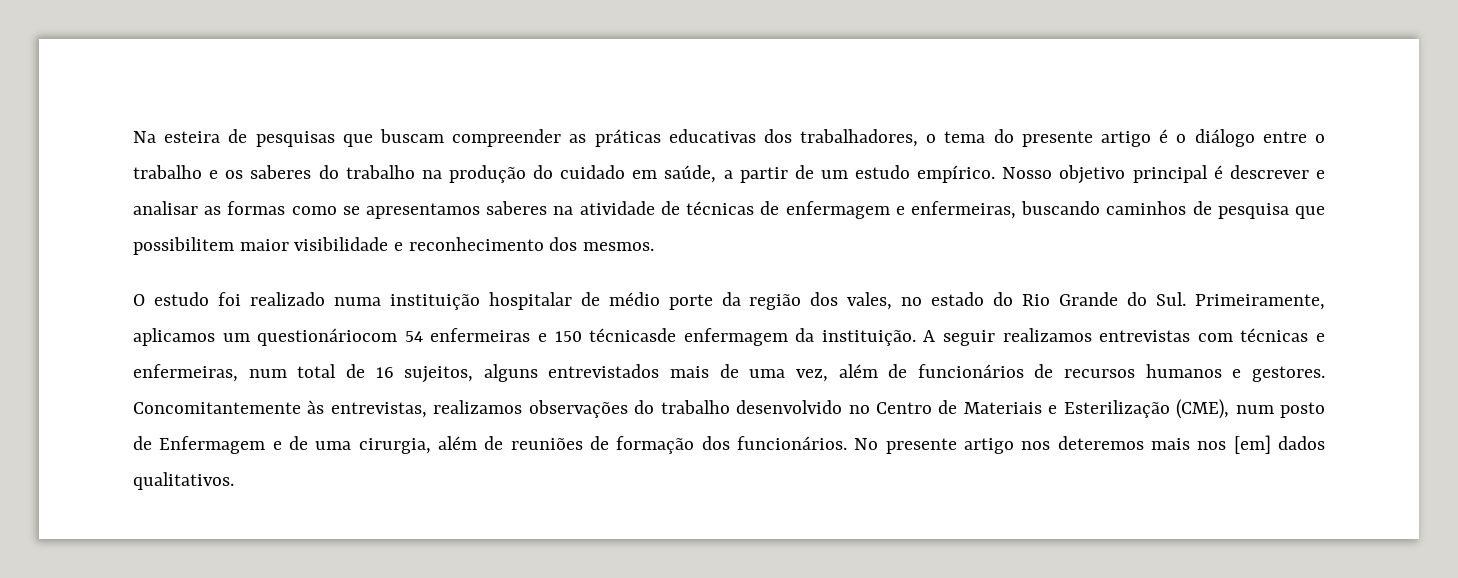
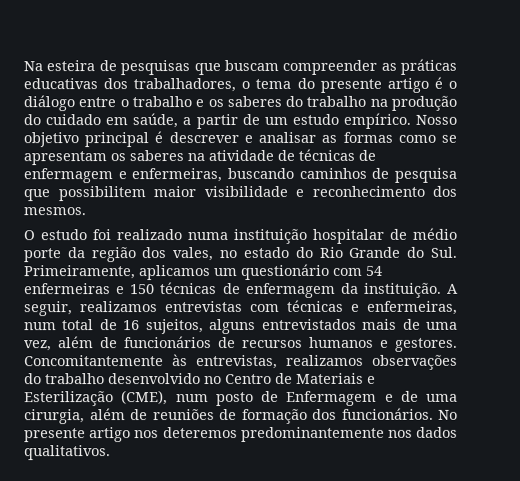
- Nosso objetivo principal é descrever e analisar as formas como se apresentamos saberes na atividade de técnicas de enfermagem e enfermeiras, buscando caminhos de pesquisa que possibilitem maior visibilidade e reconhecimento dos mesmos.
+ Nosso objetivo principal é descrever e analisar as formas como se apresentam os saberes na atividade de técnicas de enfermagem e enfermeiras, buscando caminhos de pesquisa que possibilitem maior visibilidade e reconhecimento dos mesmos.
- O estudo foi realizado numa instituição hospitalar de médio porte da região dos vales, no estado do Rio Grande do Sul. Primeiramente, aplicamos um questionáriocom 54 enfermeiras e 150 técnicasde enfermagem da instituição.
+ O estudo foi realizado numa instituição hospitalar de médio porte da região dos vales, no estado do Rio Grande do Sul. Primeiramente, aplicamos um questionário com 54 enfermeiras e 150 técnicas de enfermagem da instituição.
- A seguir realizamos entrevistas com técnicas e enfermeiras, num total de 16 sujeitos, alguns entrevistados mais de uma vez, além de funcionários de recursos humanos e gestores.
+ A seguir, realizamos entrevistas com técnicas e enfermeiras, num total de 16 sujeitos, alguns entrevistados mais de uma vez, além de funcionários de recursos humanos e gestores.
- No presente artigo nos deteremos mais nos [em] dados qualitativos.
+ No presente artigo nos deteremos predominantemente nos dados qualitativos.

